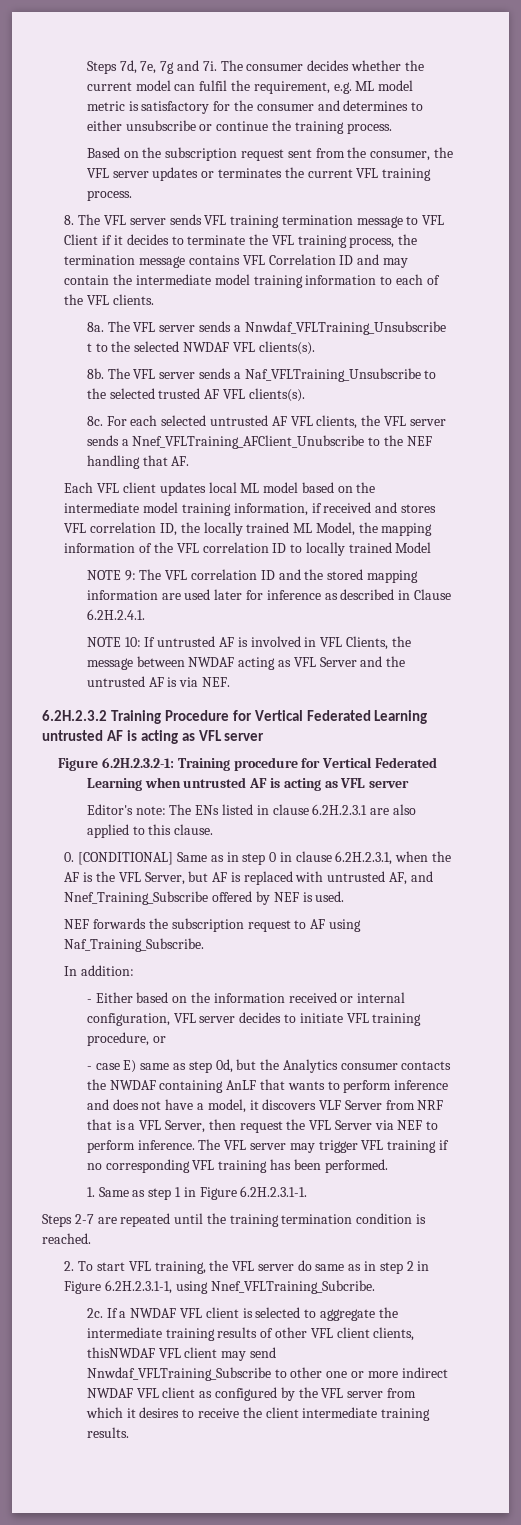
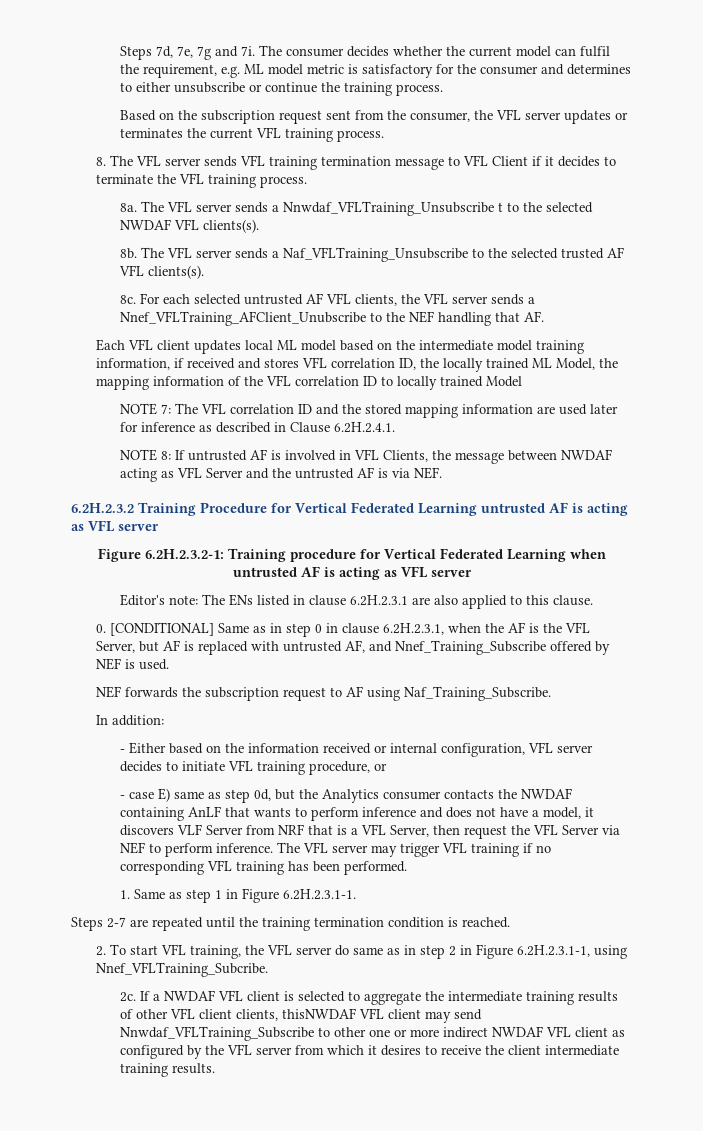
- 8. The VFL server sends VFL training termination message to VFL Client if it decides to terminate the VFL training process, the termination message contains VFL Correlation ID and may contain the intermediate model training information to each of the VFL clients.
+ 8. The VFL server sends VFL training termination message to VFL Client if it decides to terminate the VFL training process.
- NOTE 9: The VFL correlation ID and the stored mapping information are used later for inference as described in Clause 6.2H.2.4.1.
+ NOTE 7: The VFL correlation ID and the stored mapping information are used later for inference as described in Clause 6.2H.2.4.1.
- NOTE 10: If untrusted AF is involved in VFL Clients, the message between NWDAF acting as VFL Server and the untrusted AF is via NEF.
+ NOTE 8: If untrusted AF is involved in VFL Clients, the message between NWDAF acting as VFL Server and the untrusted AF is via NEF.

